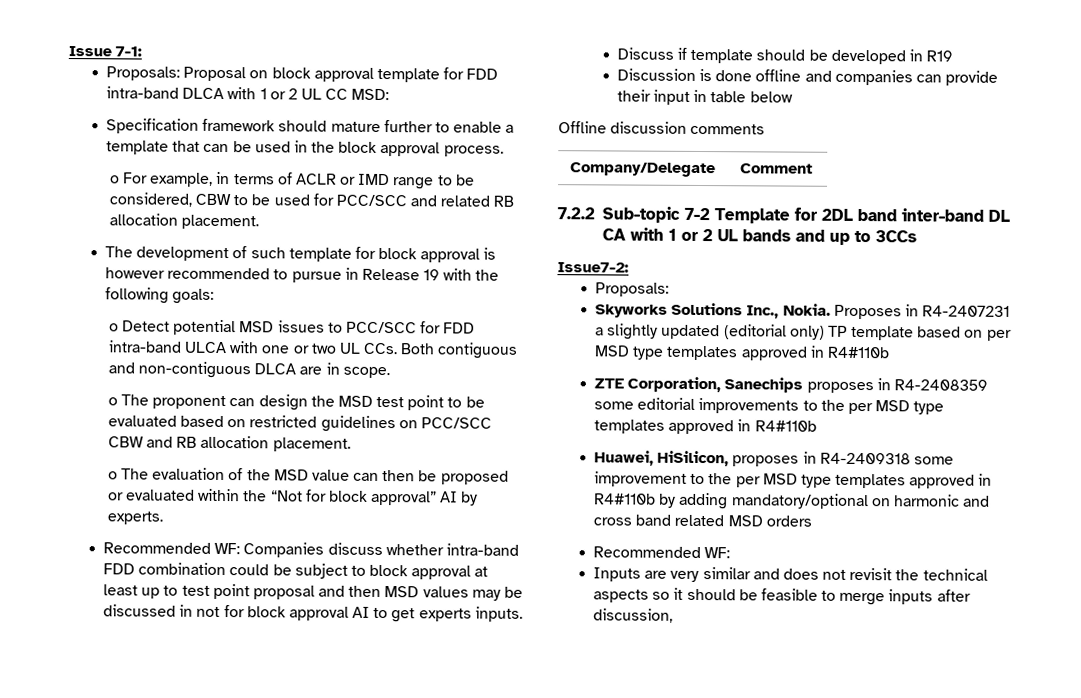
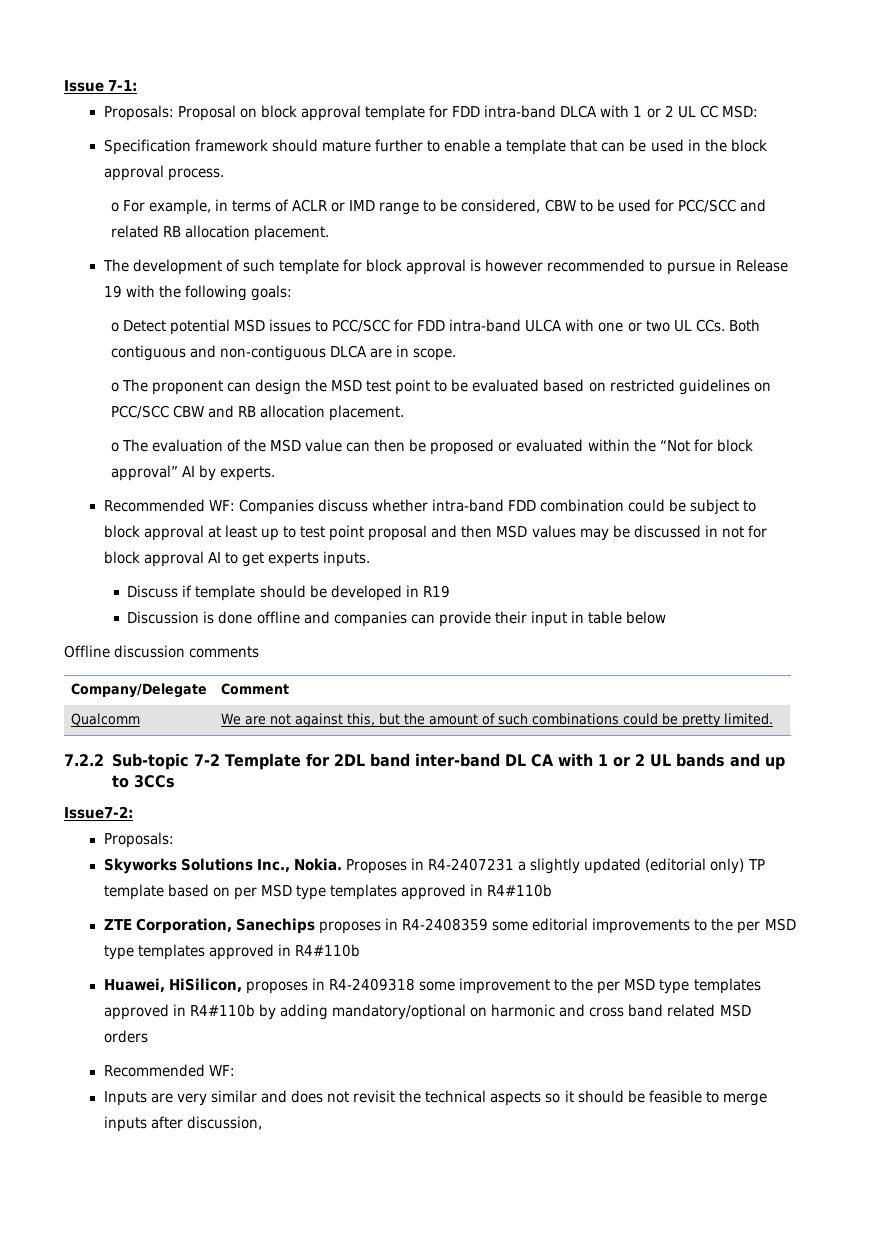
+ Qualcomm | We are not against this, but the amount of such combinations could be pretty limited.

